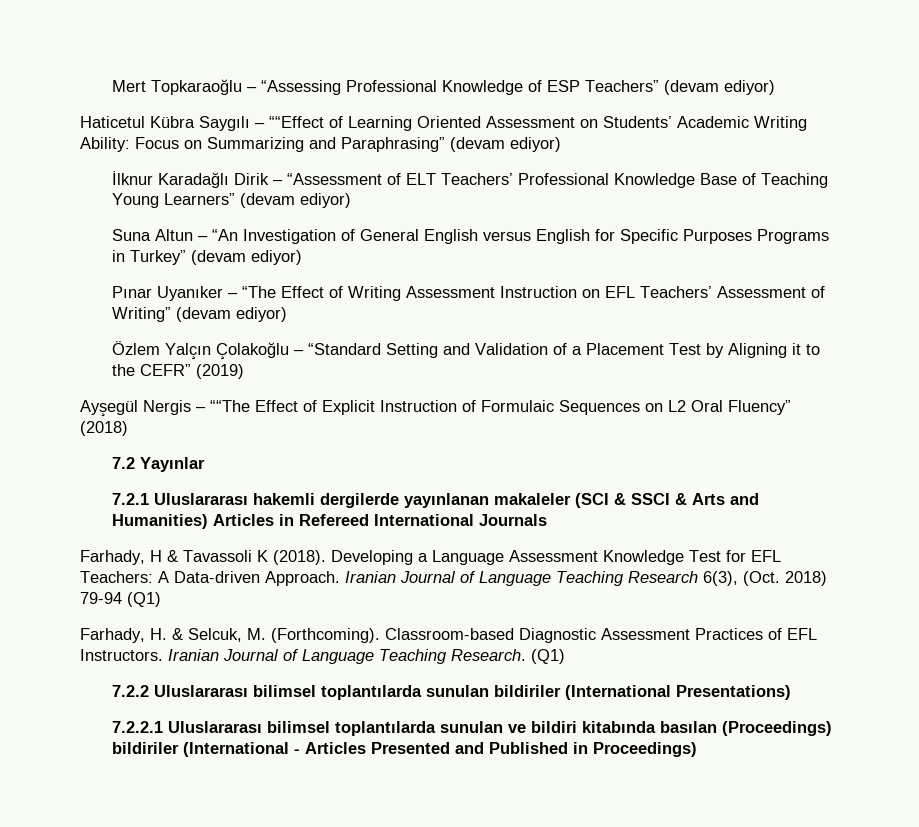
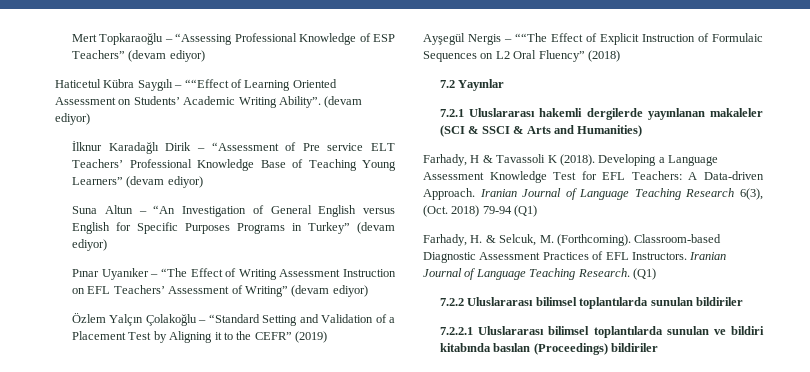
- Haticetul Kübra Saygılı – ““Effect of Learning Oriented Assessment on Students’ Academic Writing Ability: Focus on Summarizing and Paraphrasing” (devam ediyor)
+ Haticetul Kübra Saygılı – ““Effect of Learning Oriented Assessment on Students’ Academic Writing Ability”. (devam ediyor)
- İlknur Karadağlı Dirik – “Assessment of ELT Teachers’ Professional Knowledge Base of Teaching Young Learners” (devam ediyor)
+ İlknur Karadağlı Dirik – “Assessment of Pre service ELT Teachers’ Professional Knowledge Base of Teaching Young Learners” (devam ediyor)
- 7.2.1 Uluslararası hakemli dergilerde yayınlanan makaleler (SCI & SSCI & Arts and Humanities) Articles in Refereed International Journals
+ 7.2.1 Uluslararası hakemli dergilerde yayınlanan makaleler (SCI & SSCI & Arts and Humanities)
- 7.2.2 Uluslararası bilimsel toplantılarda sunulan bildiriler (International Presentations)
+ 7.2.2 Uluslararası bilimsel toplantılarda sunulan bildiriler
- 7.2.2.1 Uluslararası bilimsel toplantılarda sunulan ve bildiri kitabında basılan (Proceedings) bildiriler (International - Articles Presented and Published in Proceedings)
+ 7.2.2.1 Uluslararası bilimsel toplantılarda sunulan ve bildiri kitabında basılan (Proceedings) bildiriler

